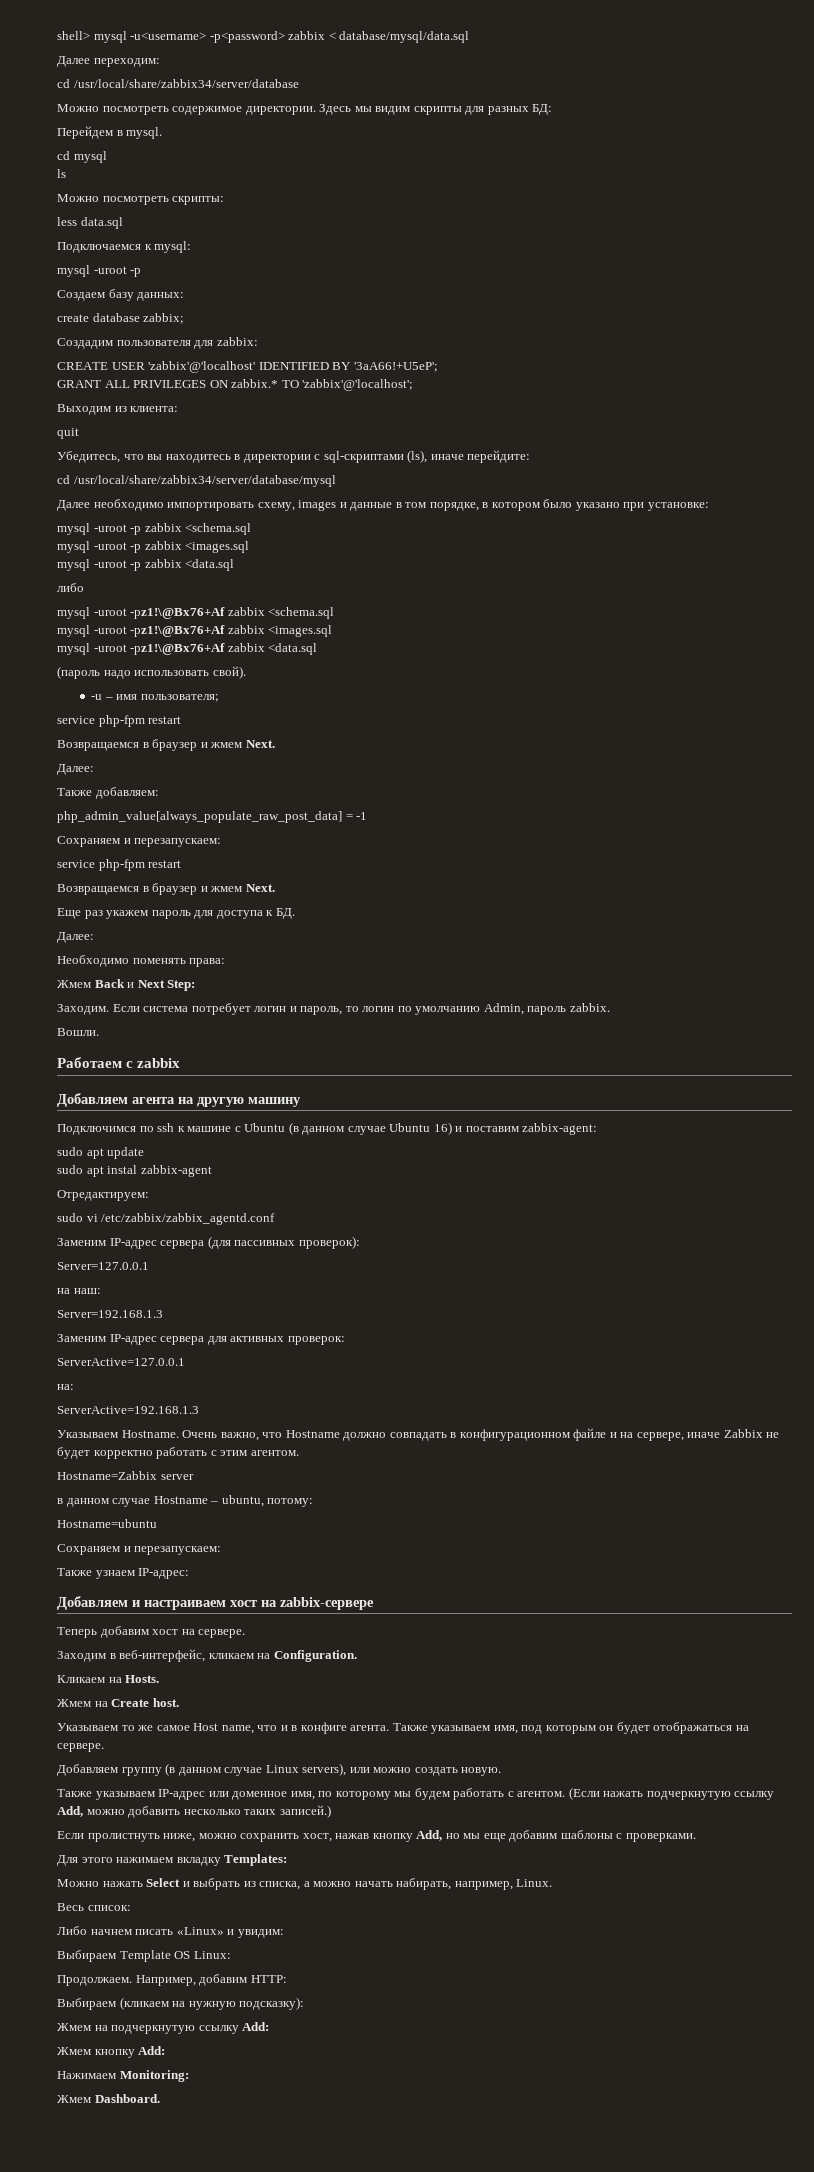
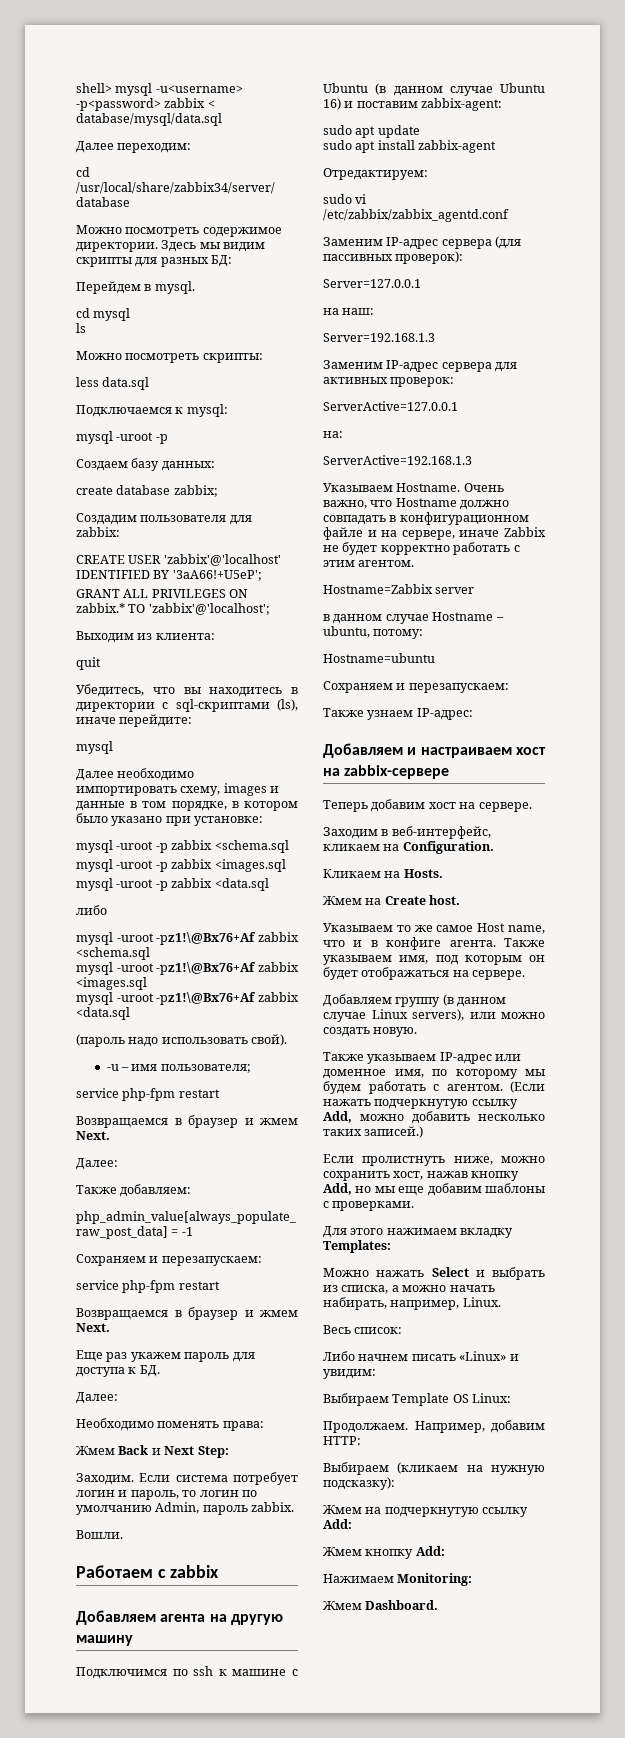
  Убедитесь, что вы находитесь в директории с sql-скриптами (ls), иначе перейдите:
- cd /usr/local/share/zabbix34/server/database/mysql
+ mysql
- sudo apt instal zabbix-agent
+ sudo apt install zabbix-agent

